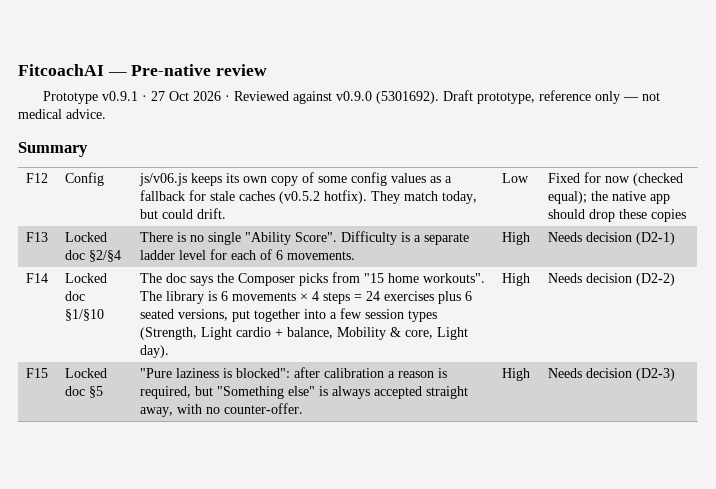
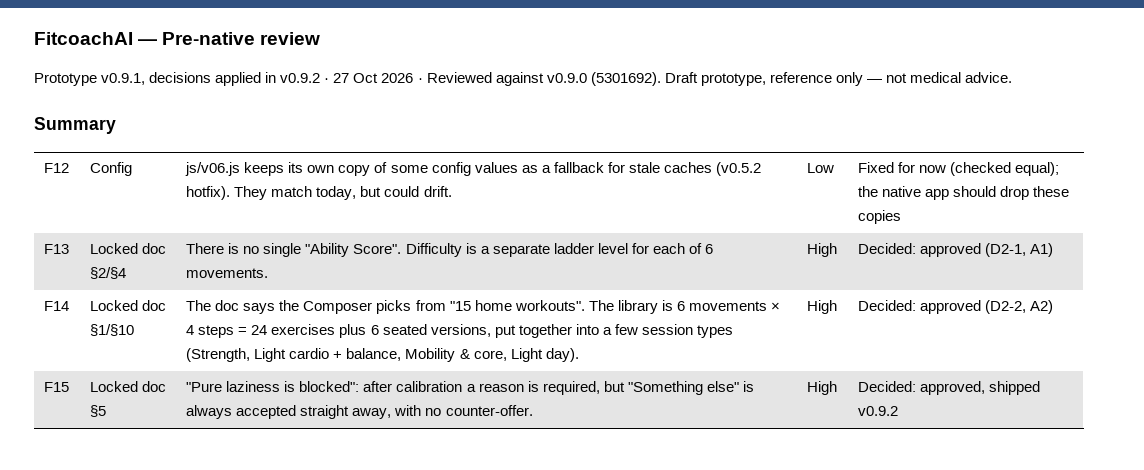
- Prototype v0.9.1 · 27 Oct 2026 · Reviewed against v0.9.0 (5301692).
+ Prototype v0.9.1, decisions applied in v0.9.2 · 27 Oct 2026 · Reviewed against v0.9.0 (5301692).
- F13 | Locked doc §2/§4 | There is no single "Ability Score". Difficulty is a separate ladder level for each of 6 movements. | High | Needs decision (D2-1)
+ F13 | Locked doc §2/§4 | There is no single "Ability Score". Difficulty is a separate ladder level for each of 6 movements. | High | Decided: approved (D2-1, A1)
- Needs decision (D2-2)
+ Decided: approved (D2-2, A2)
- F15 | Locked doc §5 | "Pure laziness is blocked": after calibration a reason is required, but "Something else" is always accepted straight away, with no counter-offer. | High | Needs decision (D2-3)
+ F15 | Locked doc §5 | "Pure laziness is blocked": after calibration a reason is required, but "Something else" is always accepted straight away, with no counter-offer. | High | Decided: approved, shipped v0.9.2

